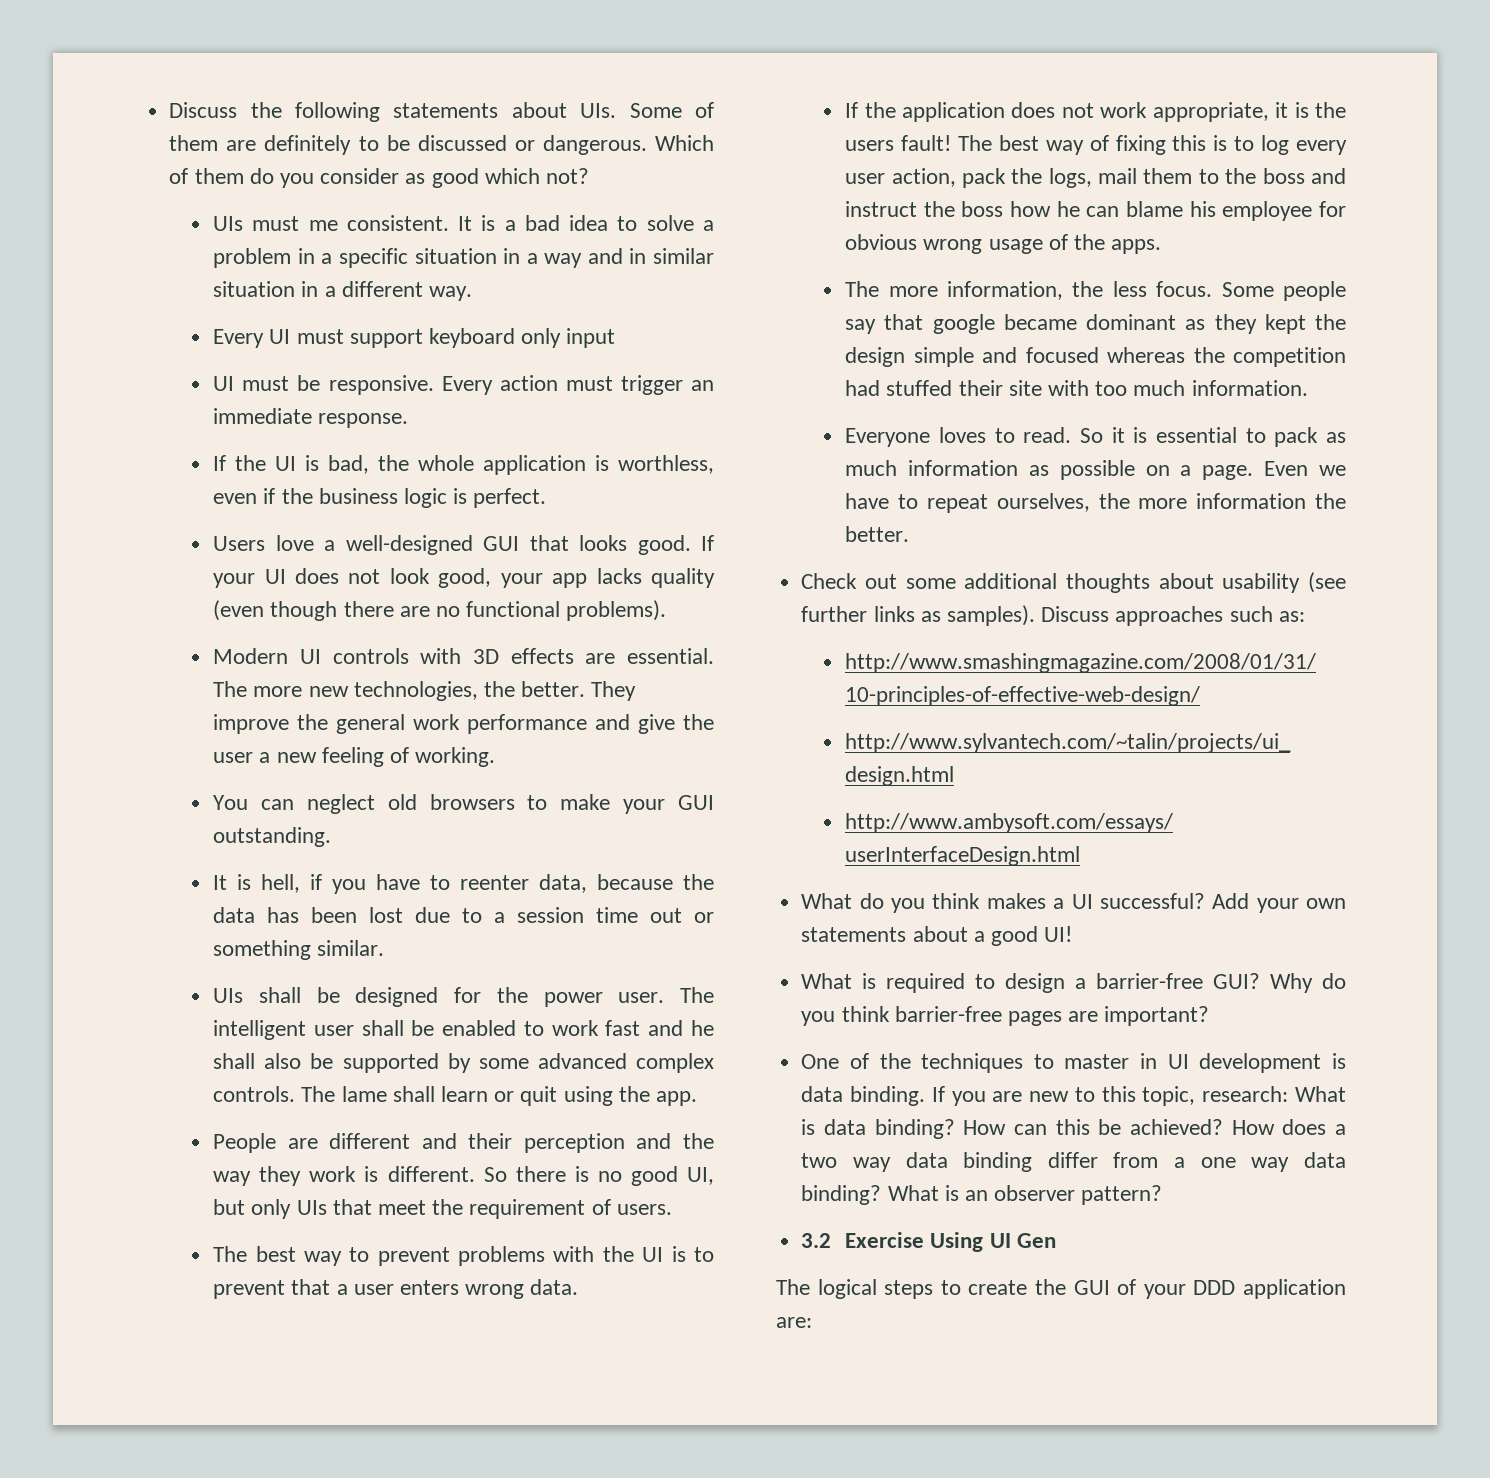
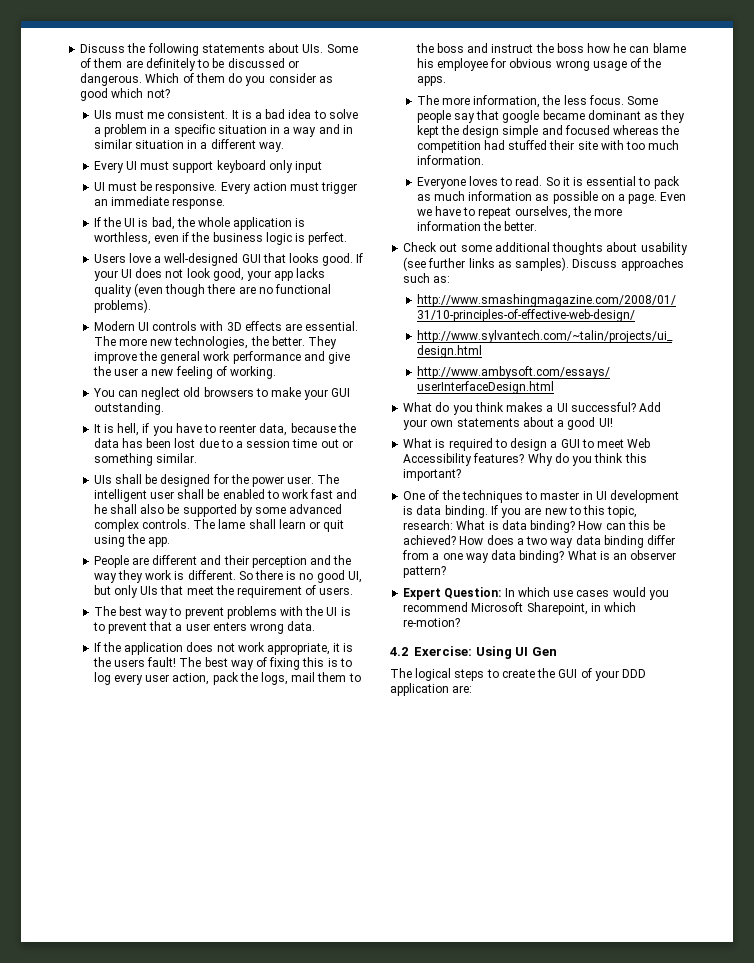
- What is required to design a barrier-free GUI?
+ What is required to design a GUI to meet Web Accessibility features?
- Why do you think barrier-free pages are important?
+ Why do you think this important?
- 3.2 Exercise Using UI Gen
+ Expert Question: In which use cases would you recommend Microsoft Sharepoint, in which re-motion?
+ 4.2 Exercise: Using UI Gen

